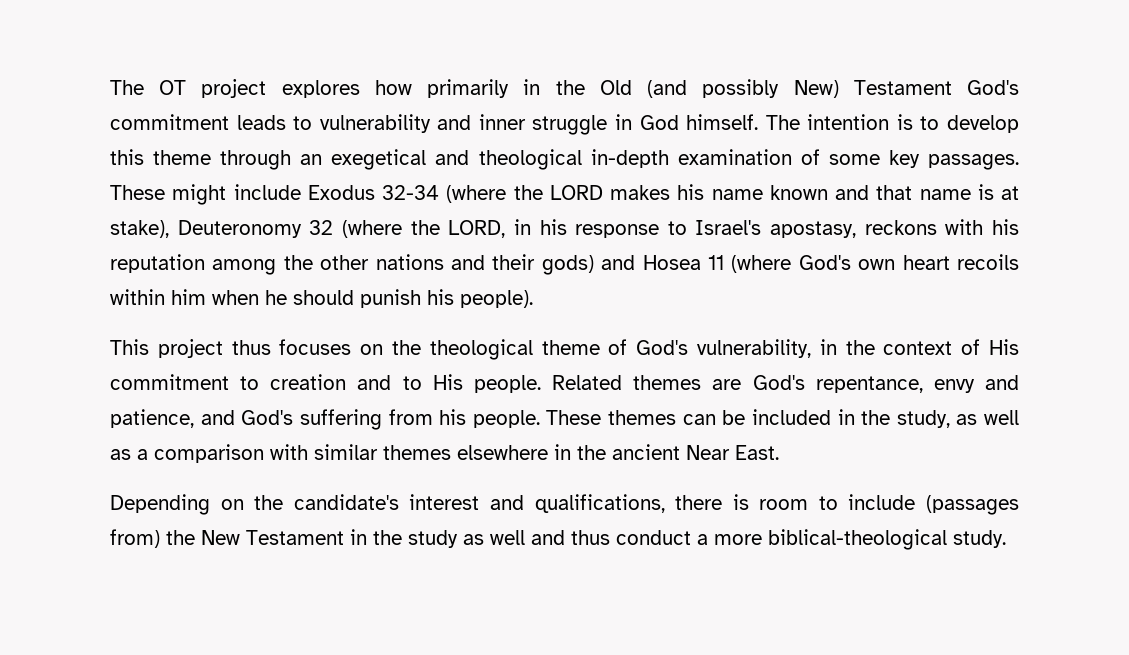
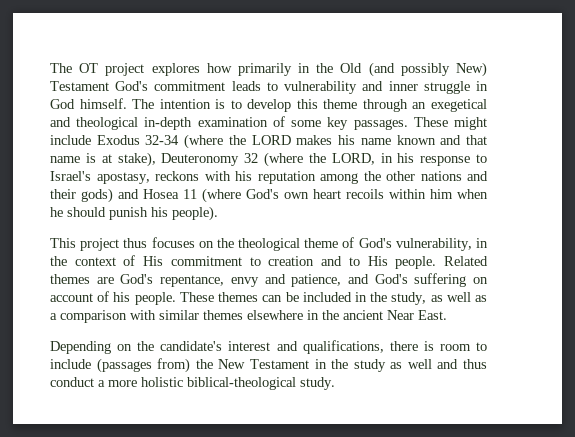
- Related themes are God's repentance, envy and patience, and God's suffering from his people.
+ Related themes are God's repentance, envy and patience, and God's suffering on account of his people.
- Depending on the candidate's interest and qualifications, there is room to include (passages from) the New Testament in the study as well and thus conduct a more biblical-theological study.
+ Depending on the candidate's interest and qualifications, there is room to include (passages from) the New Testament in the study as well and thus conduct a more holistic biblical-theological study.

